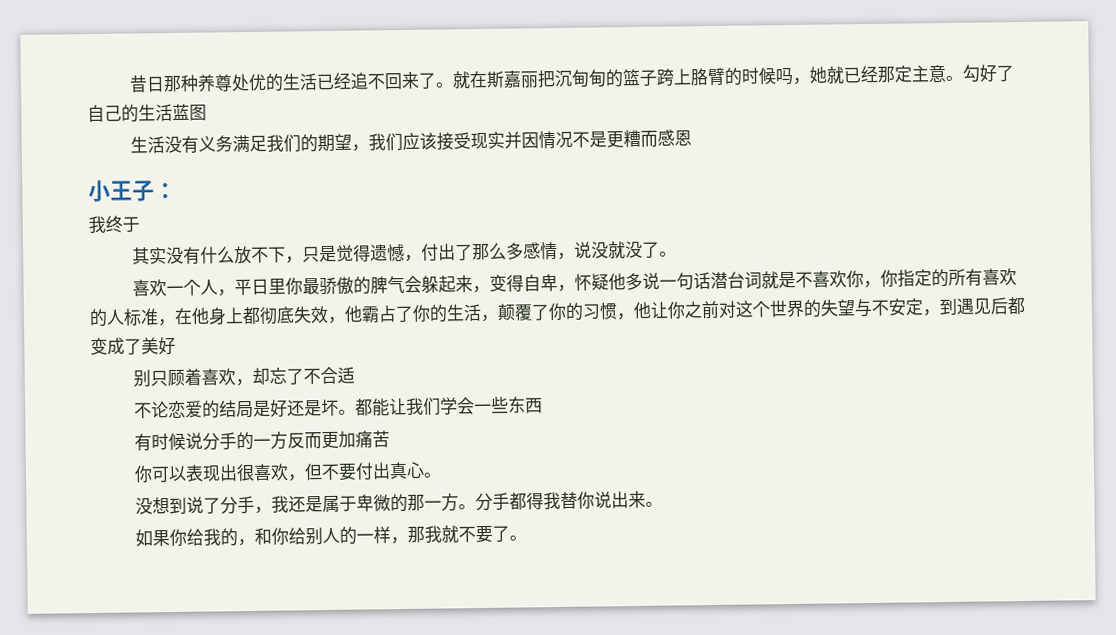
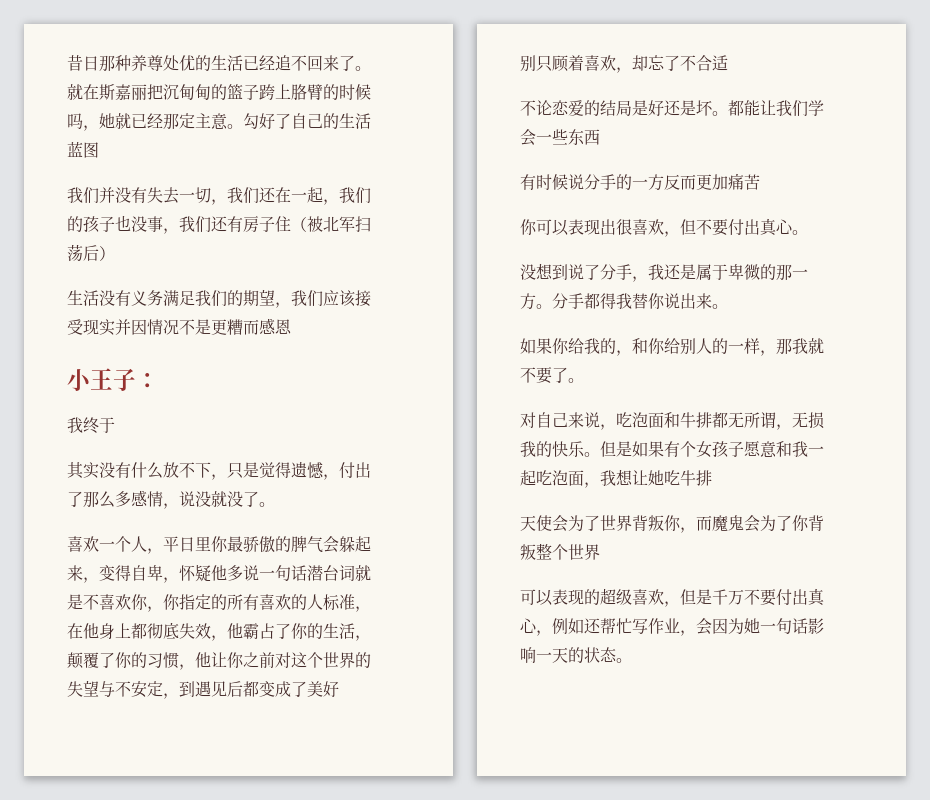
+ 我们并没有失去一切，我们还在一起，我们的孩子也没事，我们还有房子住（被北军扫荡后）
+ 对自己来说，吃泡面和牛排都无所谓，无损我的快乐。但是如果有个女孩子愿意和我一起吃泡面，我想让她吃牛排
+ 天使会为了世界背叛你，而魔鬼会为了你背叛整个世界
+ 可以表现的超级喜欢，但是千万不要付出真心，例如还帮忙写作业，会因为她一句话影响一天的状态。

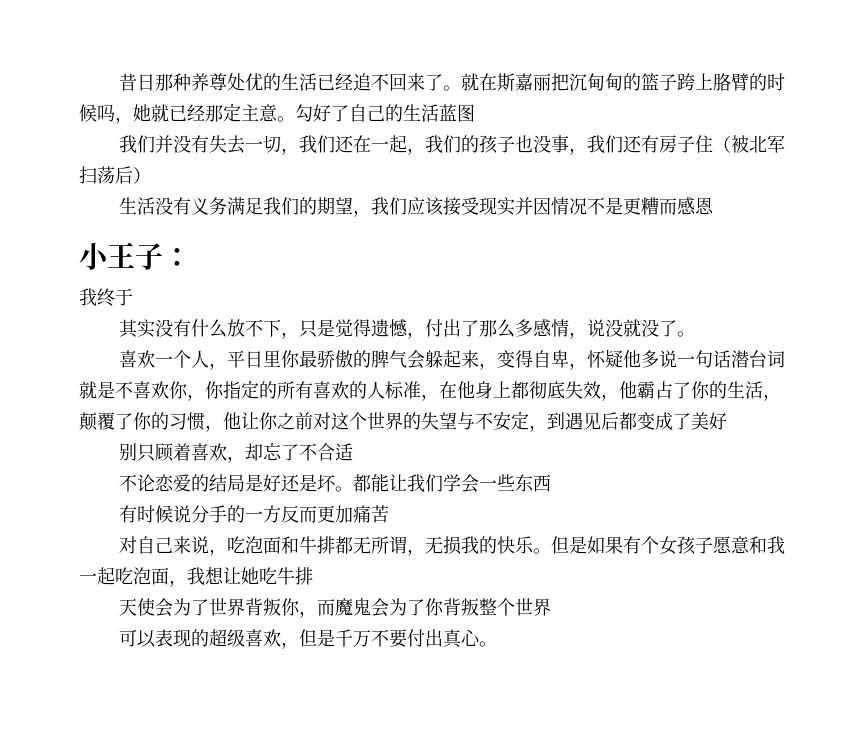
- 你可以表现出很喜欢，但不要付出真心。
- 没想到说了分手，我还是属于卑微的那一方。分手都得我替你说出来。
- 如果你给我的，和你给别人的一样，那我就不要了。
- 可以表现的超级喜欢，但是千万不要付出真心，例如还帮忙写作业，会因为她一句话影响一天的状态。
+ 可以表现的超级喜欢，但是千万不要付出真心。

